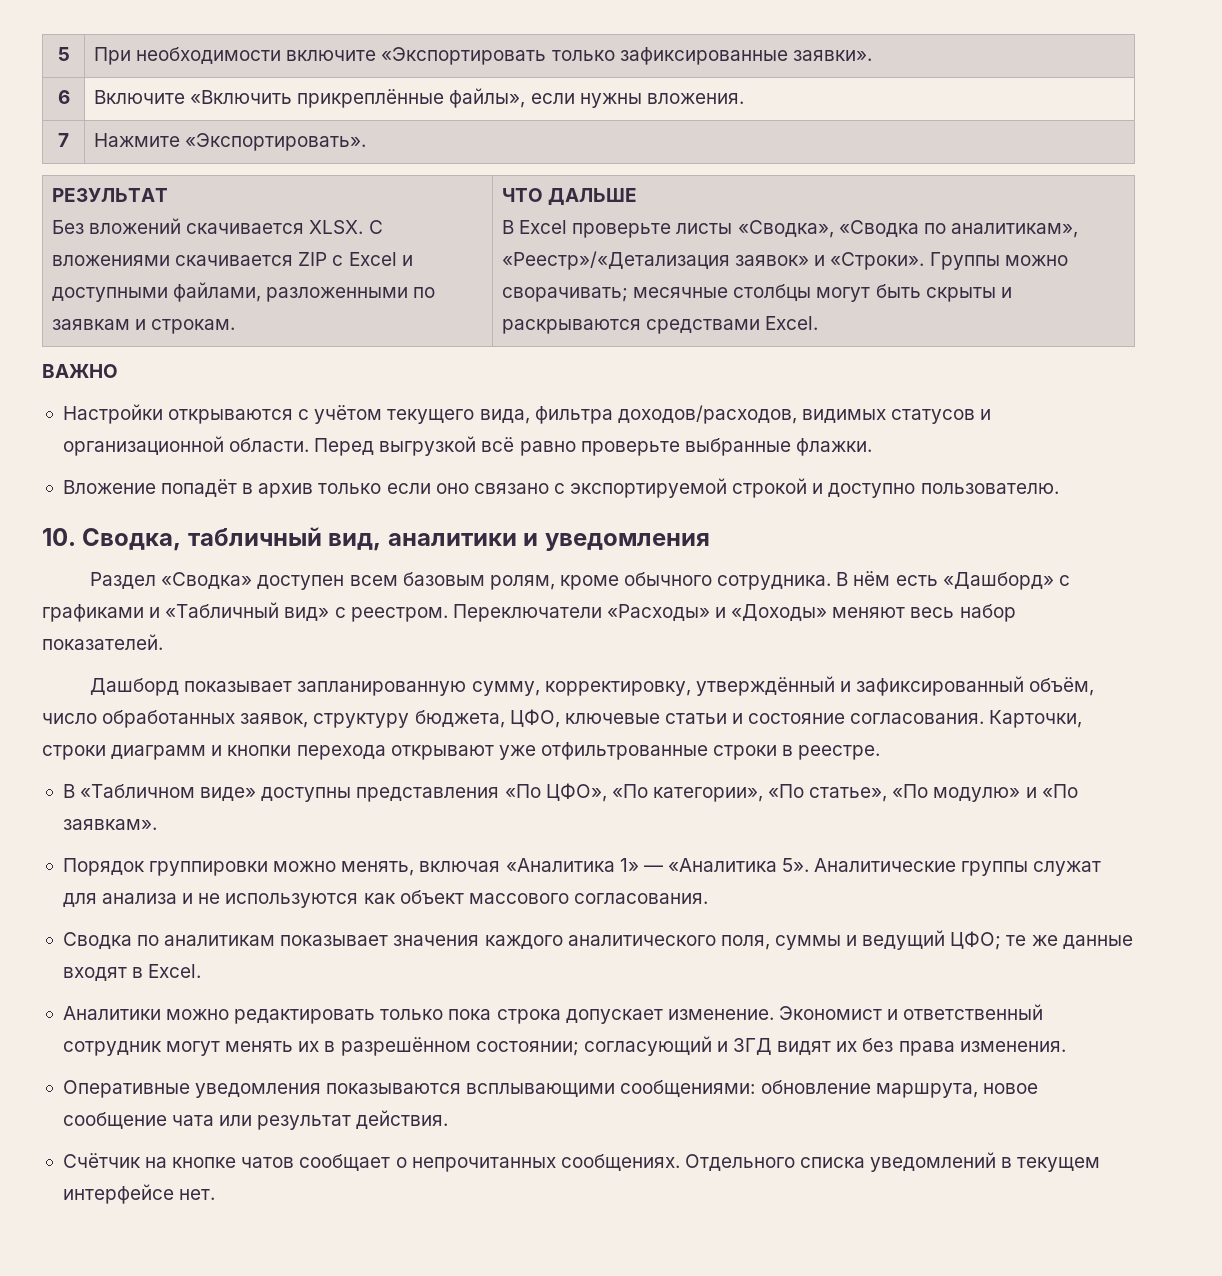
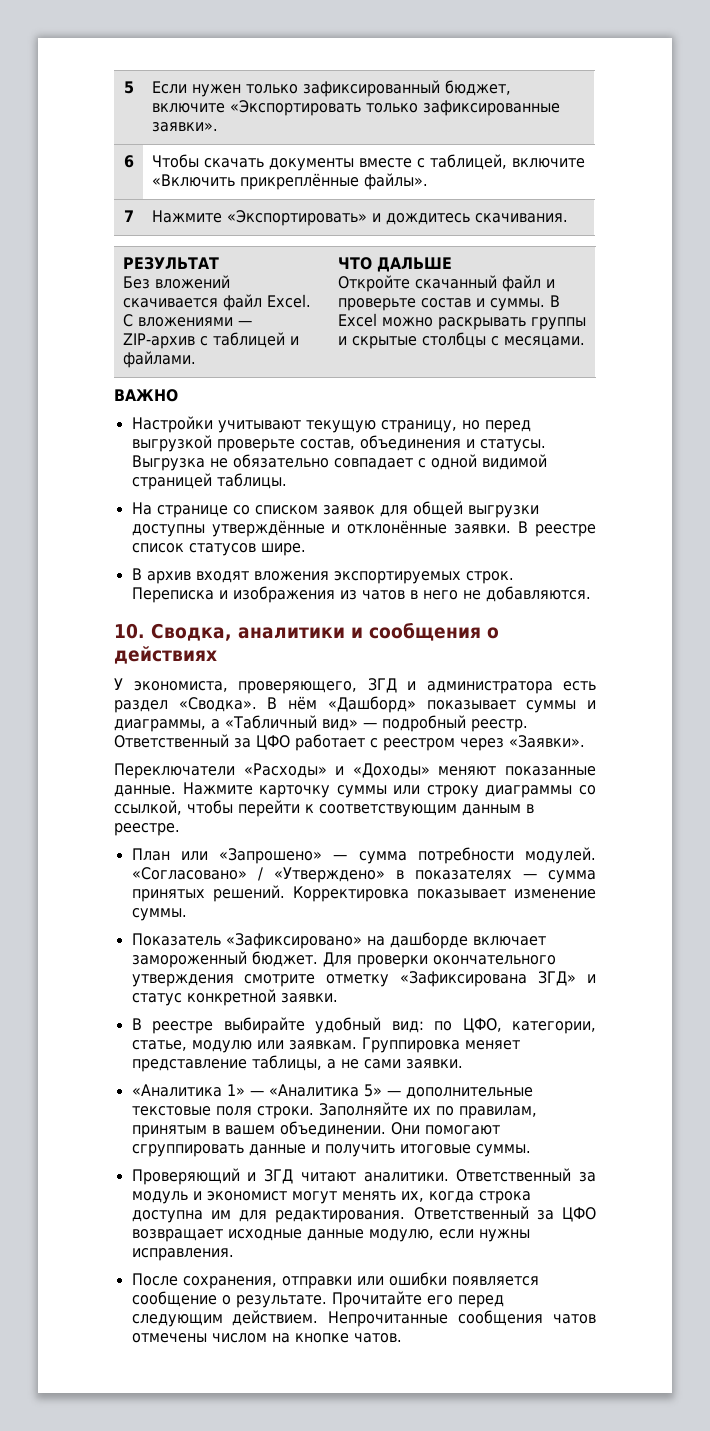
- 5 | При необходимости включите «Экспортировать только зафиксированные заявки».
+ 5 | Если нужен только зафиксированный бюджет, включите «Экспортировать только зафиксированные заявки».
- 6 | Включите «Включить прикреплённые файлы», если нужны вложения.
- 7 | Нажмите «Экспортировать».
+ 6 | Чтобы скачать документы вместе с таблицей, включите «Включить прикреплённые файлы».
+ 7 | Нажмите «Экспортировать» и дождитесь скачивания.
  РЕЗУЛЬТАТ
- Без вложений скачивается XLSX. С вложениями скачивается ZIP с Excel и доступными файлами, разложенными по заявкам и строкам. | ЧТО ДАЛЬШЕ
- В Excel проверьте листы «Сводка», «Сводка по аналитикам», «Реестр»/«Детализация заявок» и «Строки». Группы можно сворачивать; месячные столбцы могут быть скрыты и раскрываются средствами Excel.
+ Без вложений скачивается файл Excel. С вложениями — ZIP-архив с таблицей и файлами. | ЧТО ДАЛЬШЕ
+ Откройте скачанный файл и проверьте состав и суммы. В Excel можно раскрывать группы и скрытые столбцы с месяцами.
  ВАЖНО
- Настройки открываются с учётом текущего вида, фильтра доходов/расходов, видимых статусов и организационной области. Перед выгрузкой всё равно проверьте выбранные флажки.
- Вложение попадёт в архив только если оно связано с экспортируемой строкой и доступно пользователю.
- 10. Сводка, табличный вид, аналитики и уведомления
- Раздел «Сводка» доступен всем базовым ролям, кроме обычного сотрудника. В нём есть «Дашборд» с графиками и «Табличный вид» с реестром. Переключатели «Расходы» и «Доходы» меняют весь набор показателей.
- Дашборд показывает запланированную сумму, корректировку, утверждённый и зафиксированный объём, число обработанных заявок, структуру бюджета, ЦФО, ключевые статьи и состояние согласования. Карточки, строки диаграмм и кнопки перехода открывают уже отфильтрованные строки в реестре.
- В «Табличном виде» доступны представления «По ЦФО», «По категории», «По статье», «По модулю» и «По заявкам».
- Порядок группировки можно менять, включая «Аналитика 1» — «Аналитика 5». Аналитические группы служат для анализа и не используются как объект массового согласования.
- Сводка по аналитикам показывает значения каждого аналитического поля, суммы и ведущий ЦФО; те же данные входят в Excel.
- Аналитики можно редактировать только пока строка допускает изменение. Экономист и ответственный сотрудник могут менять их в разрешённом состоянии; согласующий и ЗГД видят их без права изменения.
- Оперативные уведомления показываются всплывающими сообщениями: обновление маршрута, новое сообщение чата или результат действия.
- Счётчик на кнопке чатов сообщает о непрочитанных сообщениях. Отдельного списка уведомлений в текущем интерфейсе нет.
+ Настройки учитывают текущую страницу, но перед выгрузкой проверьте состав, объединения и статусы. Выгрузка не обязательно совпадает с одной видимой страницей таблицы.
+ На странице со списком заявок для общей выгрузки доступны утверждённые и отклонённые заявки. В реестре список статусов шире.
+ В архив входят вложения экспортируемых строк. Переписка и изображения из чатов в него не добавляются.
+ 10. Сводка, аналитики и сообщения о действиях
+ У экономиста, проверяющего, ЗГД и администратора есть раздел «Сводка». В нём «Дашборд» показывает суммы и диаграммы, а «Табличный вид» — подробный реестр. Ответственный за ЦФО работает с реестром через «Заявки».
+ Переключатели «Расходы» и «Доходы» меняют показанные данные. Нажмите карточку суммы или строку диаграммы со ссылкой, чтобы перейти к соответствующим данным в реестре.
+ План или «Запрошено» — сумма потребности модулей. «Согласовано» / «Утверждено» в показателях — сумма принятых решений. Корректировка показывает изменение суммы.
+ Показатель «Зафиксировано» на дашборде включает замороженный бюджет. Для проверки окончательного утверждения смотрите отметку «Зафиксирована ЗГД» и статус конкретной заявки.
+ В реестре выбирайте удобный вид: по ЦФО, категории, статье, модулю или заявкам. Группировка меняет представление таблицы, а не сами заявки.
+ «Аналитика 1» — «Аналитика 5» — дополнительные текстовые поля строки. Заполняйте их по правилам, принятым в вашем объединении. Они помогают сгруппировать данные и получить итоговые суммы.
+ Проверяющий и ЗГД читают аналитики. Ответственный за модуль и экономист могут менять их, когда строка доступна им для редактирования. Ответственный за ЦФО возвращает исходные данные модулю, если нужны исправления.
+ После сохранения, отправки или ошибки появляется сообщение о результате. Прочитайте его перед следующим действием. Непрочитанные сообщения чатов отмечены числом на кнопке чатов.

